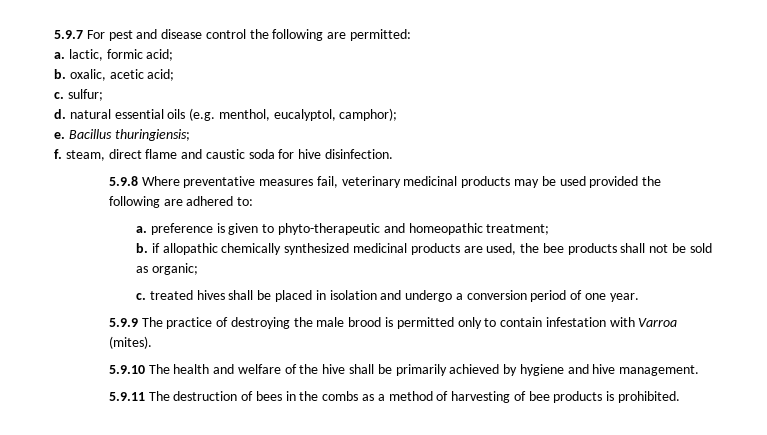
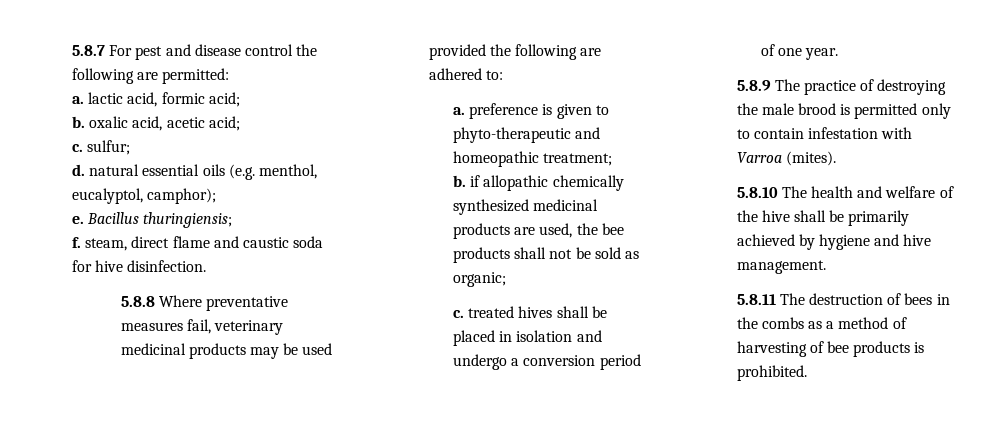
- 5.9.7 For pest and disease control the following are permitted:
+ 5.8.7 For pest and disease control the following are permitted:
- a. lactic, formic acid;
+ a. lactic acid, formic acid;
- b. oxalic, acetic acid;
+ b. oxalic acid, acetic acid;
- 5.9.8 Where preventative measures fail, veterinary medicinal products may be used provided the following are adhered to:
+ 5.8.8 Where preventative measures fail, veterinary medicinal products may be used provided the following are adhered to:
- 5.9.9 The practice of destroying the male brood is permitted only to contain infestation with Varroa (mites).
+ 5.8.9 The practice of destroying the male brood is permitted only to contain infestation with Varroa (mites).
- 5.9.10 The health and welfare of the hive shall be primarily achieved by hygiene and hive management.
+ 5.8.10 The health and welfare of the hive shall be primarily achieved by hygiene and hive management.
- 5.9.11 The destruction of bees in the combs as a method of harvesting of bee products is prohibited.
+ 5.8.11 The destruction of bees in the combs as a method of harvesting of bee products is prohibited.

